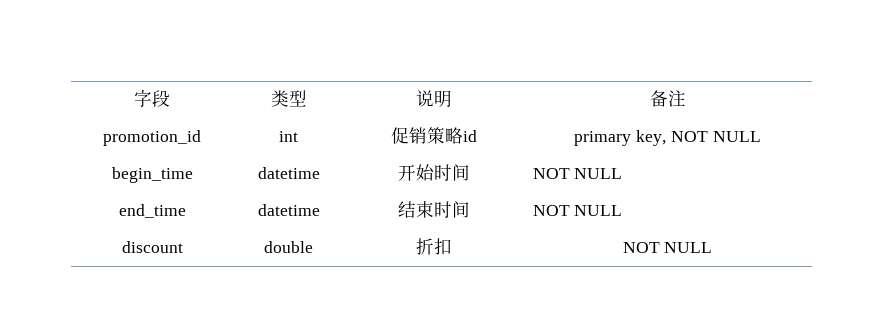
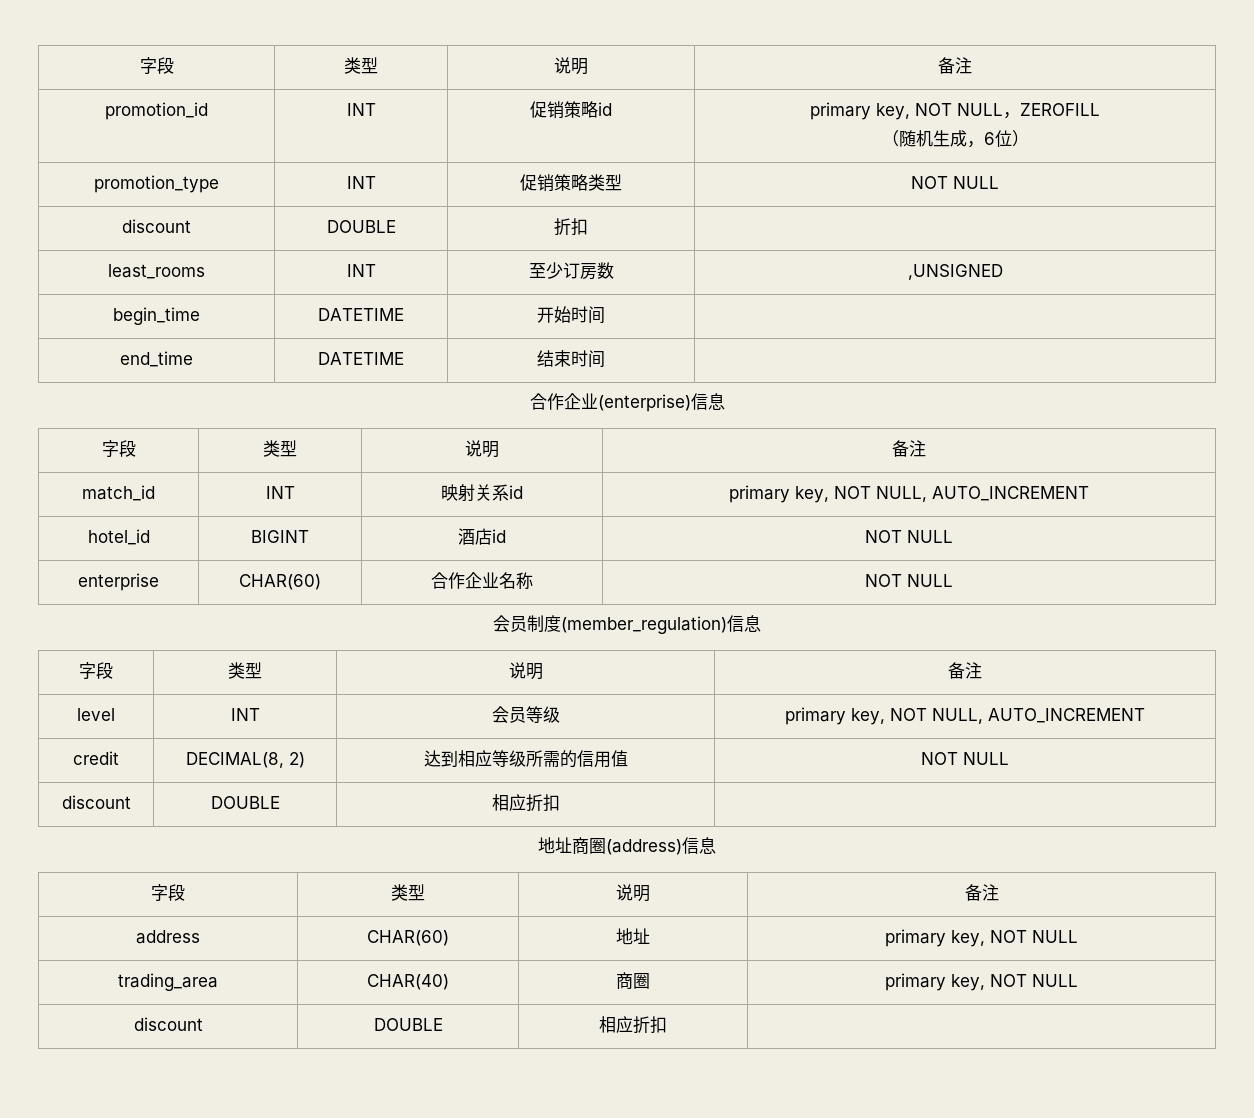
- promotion_id | int | 促销策略id | primary key, NOT NULL
+ promotion_id | INT | 促销策略id | primary key, NOT NULL，ZEROFILL
+ （随机生成，6位）
+ promotion_type | INT | 促销策略类型 | NOT NULL
+ discount | DOUBLE | 折扣 |
+ least_rooms | INT | 至少订房数 | ,UNSIGNED
- begin_time | datetime | 开始时间 | NOT NULL
+ begin_time | DATETIME | 开始时间 |
- end_time | datetime | 结束时间 | NOT NULL
- discount | double | 折扣 | NOT NULL
+ end_time | DATETIME | 结束时间 |
+ 合作企业(enterprise)信息
+ 字段 | 类型 | 说明 | 备注
+ match_id | INT | 映射关系id | primary key, NOT NULL, AUTO_INCREMENT
+ hotel_id | BIGINT | 酒店id | NOT NULL
+ enterprise | CHAR(60) | 合作企业名称 | NOT NULL
+ 会员制度(member_regulation)信息
+ 字段 | 类型 | 说明 | 备注
+ level | INT | 会员等级 | primary key, NOT NULL, AUTO_INCREMENT
+ credit | DECIMAL(8, 2) | 达到相应等级所需的信用值 | NOT NULL
+ discount | DOUBLE | 相应折扣 |
+ 地址商圈(address)信息
+ 字段 | 类型 | 说明 | 备注
+ address | CHAR(60) | 地址 | primary key, NOT NULL
+ trading_area | CHAR(40) | 商圈 | primary key, NOT NULL
+ discount | DOUBLE | 相应折扣 |

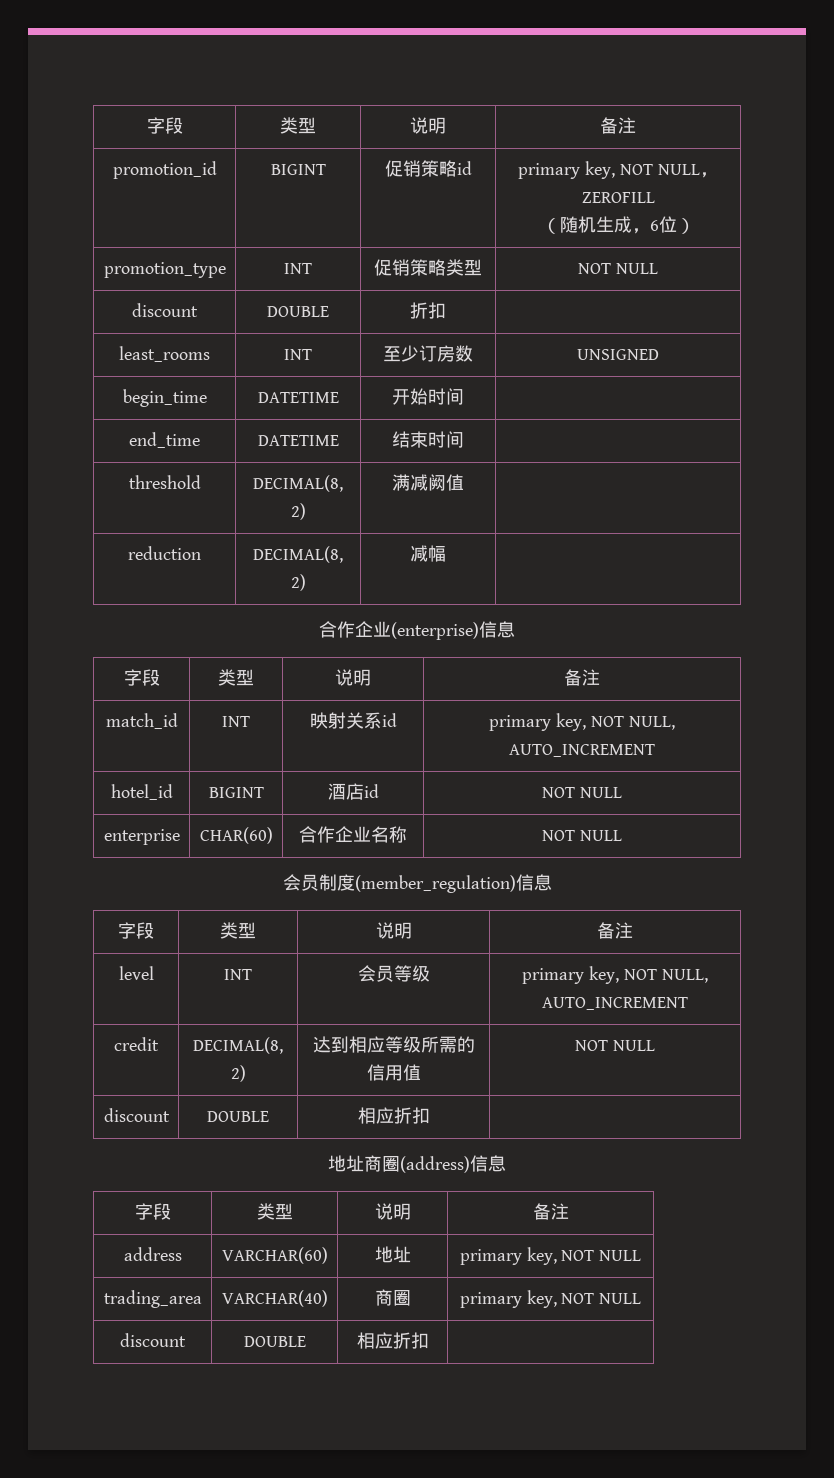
- promotion_id | INT | 促销策略id | primary key, NOT NULL，ZEROFILL
+ promotion_id | BIGINT | 促销策略id | primary key, NOT NULL，ZEROFILL
- least_rooms | INT | 至少订房数 | ,UNSIGNED
+ least_rooms | INT | 至少订房数 | UNSIGNED
+ threshold | DECIMAL(8, 2) | 满减阙值 |
+ reduction | DECIMAL(8, 2) | 减幅 |
- address | CHAR(60) | 地址 | primary key, NOT NULL
+ address | VARCHAR(60) | 地址 | primary key, NOT NULL
- trading_area | CHAR(40) | 商圈 | primary key, NOT NULL
+ trading_area | VARCHAR(40) | 商圈 | primary key, NOT NULL

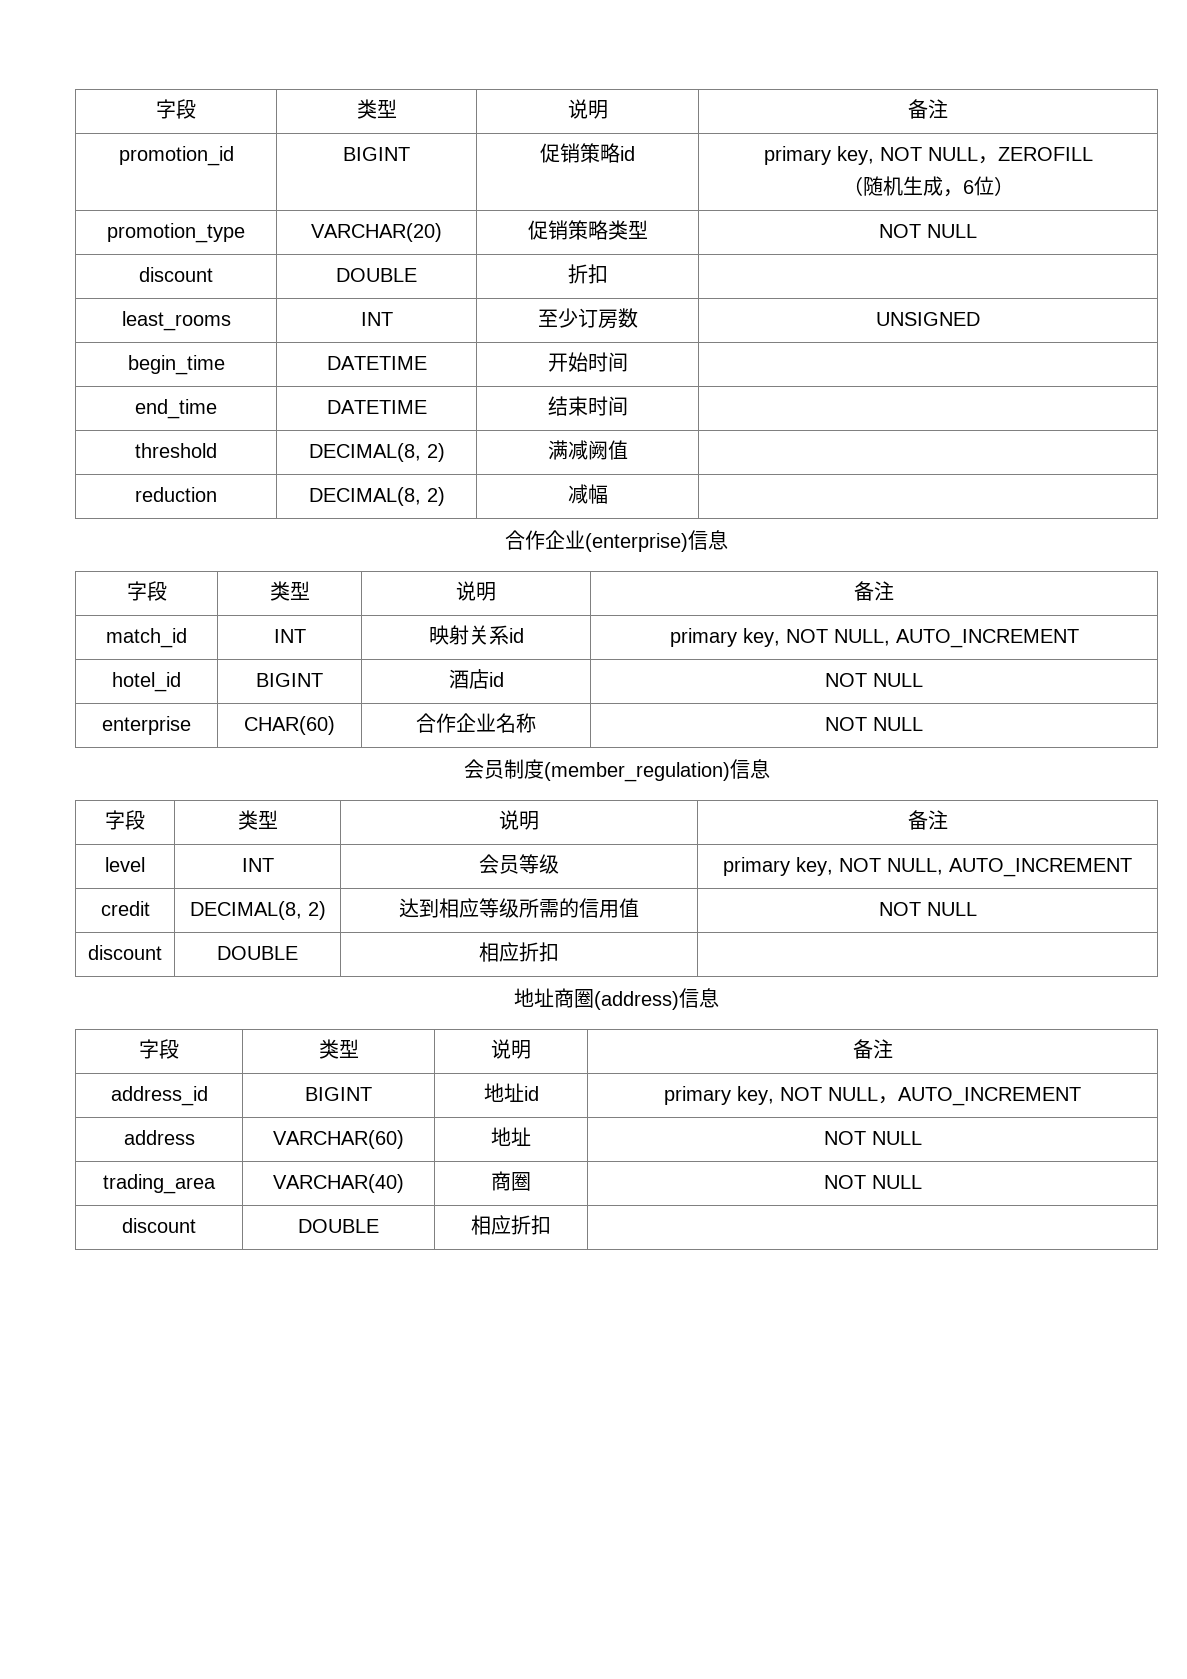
- promotion_type | INT | 促销策略类型 | NOT NULL
+ promotion_type | VARCHAR(20) | 促销策略类型 | NOT NULL
+ address_id | BIGINT | 地址id | primary key, NOT NULL，AUTO_INCREMENT
- address | VARCHAR(60) | 地址 | primary key, NOT NULL
+ address | VARCHAR(60) | 地址 | NOT NULL
- trading_area | VARCHAR(40) | 商圈 | primary key, NOT NULL
+ trading_area | VARCHAR(40) | 商圈 | NOT NULL

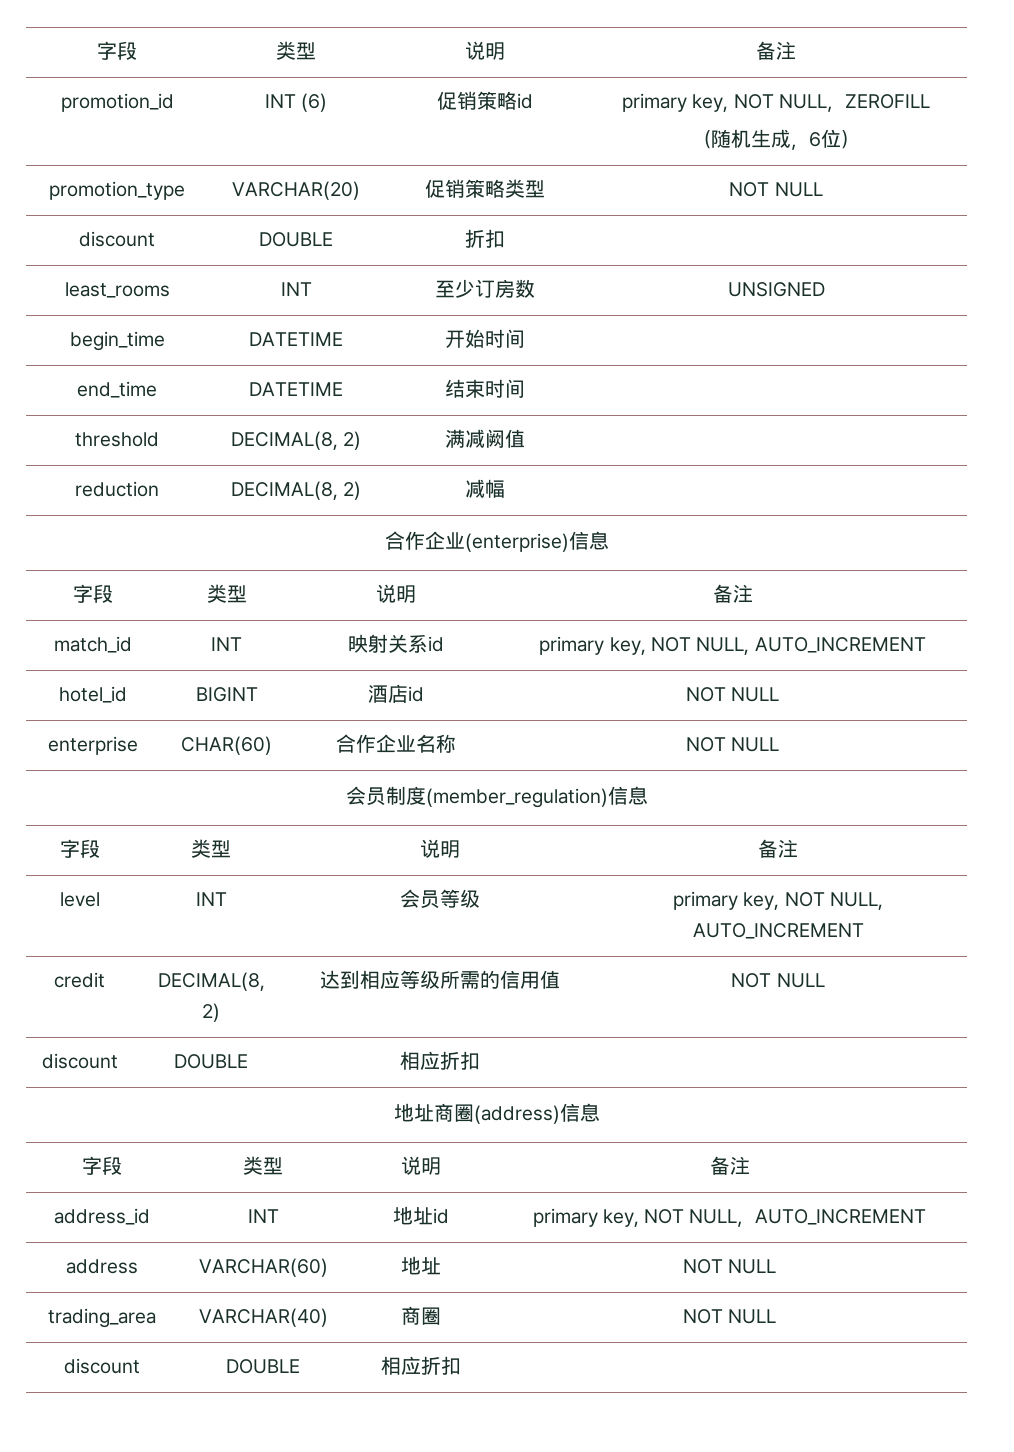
- promotion_id | BIGINT | 促销策略id | primary key, NOT NULL，ZEROFILL
+ promotion_id | INT (6) | 促销策略id | primary key, NOT NULL，ZEROFILL
- address_id | BIGINT | 地址id | primary key, NOT NULL，AUTO_INCREMENT
+ address_id | INT | 地址id | primary key, NOT NULL，AUTO_INCREMENT

